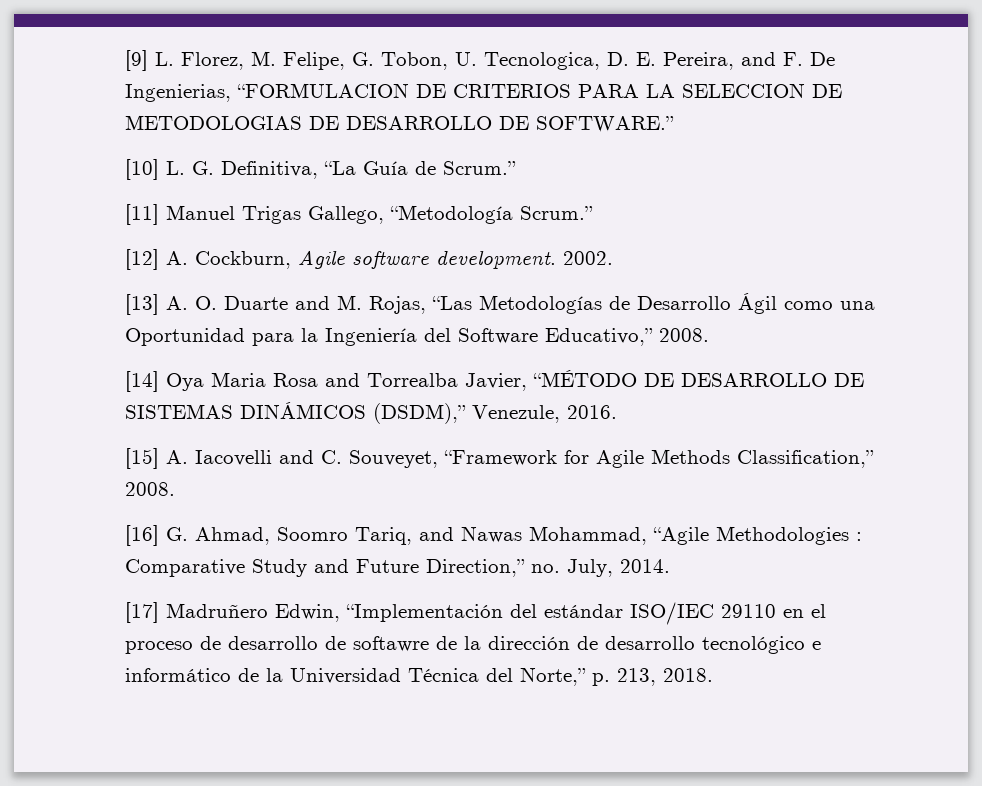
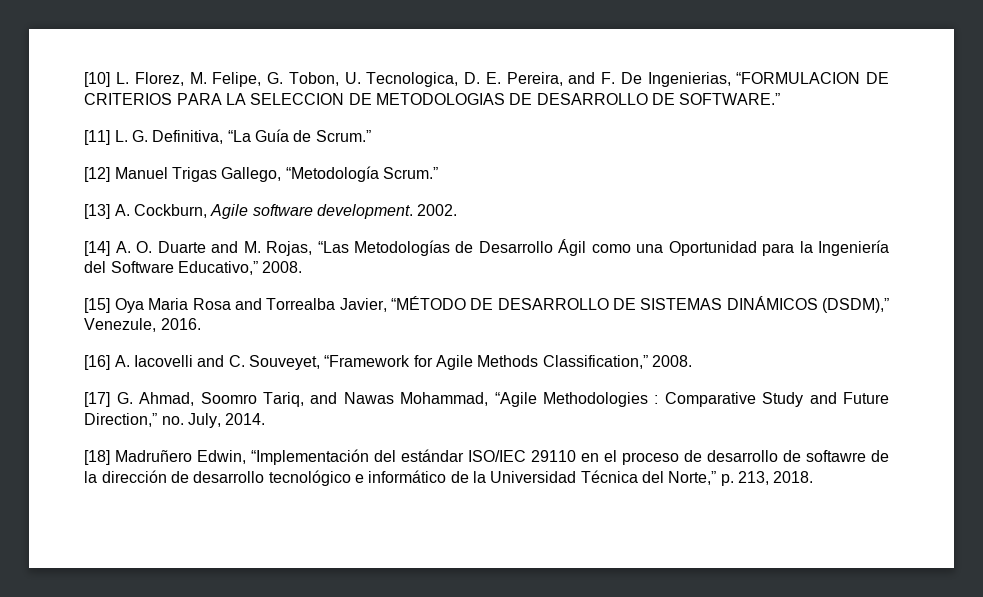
- [9] L. Florez, M. Felipe, G. Tobon, U. Tecnologica, D. E. Pereira, and F. De Ingenierias, “FORMULACION DE CRITERIOS PARA LA SELECCION DE METODOLOGIAS DE DESARROLLO DE SOFTWARE.”
+ [10] L. Florez, M. Felipe, G. Tobon, U. Tecnologica, D. E. Pereira, and F. De Ingenierias, “FORMULACION DE CRITERIOS PARA LA SELECCION DE METODOLOGIAS DE DESARROLLO DE SOFTWARE.”
- [10] L. G. Definitiva, “La Guía de Scrum.”
+ [11] L. G. Definitiva, “La Guía de Scrum.”
- [11] Manuel Trigas Gallego, “Metodología Scrum.”
+ [12] Manuel Trigas Gallego, “Metodología Scrum.”
- [12] A. Cockburn, Agile software development.
+ [13] A. Cockburn, Agile software development.
- [13] A. O. Duarte and M. Rojas, “Las Metodologías de Desarrollo Ágil como una Oportunidad para la Ingeniería del Software Educativo,” 2008.
+ [14] A. O. Duarte and M. Rojas, “Las Metodologías de Desarrollo Ágil como una Oportunidad para la Ingeniería del Software Educativo,” 2008.
- [14] Oya Maria Rosa and Torrealba Javier, “MÉTODO DE DESARROLLO DE SISTEMAS DINÁMICOS (DSDM),” Venezule, 2016.
+ [15] Oya Maria Rosa and Torrealba Javier, “MÉTODO DE DESARROLLO DE SISTEMAS DINÁMICOS (DSDM),” Venezule, 2016.
- [15] A. Iacovelli and C. Souveyet, “Framework for Agile Methods Classification,” 2008.
+ [16] A. Iacovelli and C. Souveyet, “Framework for Agile Methods Classification,” 2008.
- [16] G. Ahmad, Soomro Tariq, and Nawas Mohammad, “Agile Methodologies : Comparative Study and Future Direction,” no. July, 2014.
+ [17] G. Ahmad, Soomro Tariq, and Nawas Mohammad, “Agile Methodologies : Comparative Study and Future Direction,” no. July, 2014.
- [17] Madruñero Edwin, “Implementación del estándar ISO/IEC 29110 en el proceso de desarrollo de softawre de la dirección de desarrollo tecnológico e informático de la Universidad Técnica del Norte,” p. 213, 2018.
+ [18] Madruñero Edwin, “Implementación del estándar ISO/IEC 29110 en el proceso de desarrollo de softawre de la dirección de desarrollo tecnológico e informático de la Universidad Técnica del Norte,” p. 213, 2018.

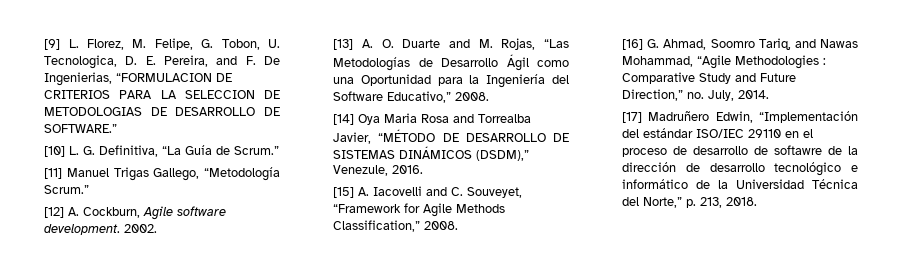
- [10] L. Florez, M. Felipe, G. Tobon, U. Tecnologica, D. E. Pereira, and F. De Ingenierias, “FORMULACION DE CRITERIOS PARA LA SELECCION DE METODOLOGIAS DE DESARROLLO DE SOFTWARE.”
+ [9] L. Florez, M. Felipe, G. Tobon, U. Tecnologica, D. E. Pereira, and F. De Ingenierias, “FORMULACION DE CRITERIOS PARA LA SELECCION DE METODOLOGIAS DE DESARROLLO DE SOFTWARE.”
- [11] L. G. Definitiva, “La Guía de Scrum.”
+ [10] L. G. Definitiva, “La Guía de Scrum.”
- [12] Manuel Trigas Gallego, “Metodología Scrum.”
+ [11] Manuel Trigas Gallego, “Metodología Scrum.”
- [13] A. Cockburn, Agile software development.
+ [12] A. Cockburn, Agile software development.
- [14] A. O. Duarte and M. Rojas, “Las Metodologías de Desarrollo Ágil como una Oportunidad para la Ingeniería del Software Educativo,” 2008.
+ [13] A. O. Duarte and M. Rojas, “Las Metodologías de Desarrollo Ágil como una Oportunidad para la Ingeniería del Software Educativo,” 2008.
- [15] Oya Maria Rosa and Torrealba Javier, “MÉTODO DE DESARROLLO DE SISTEMAS DINÁMICOS (DSDM),” Venezule, 2016.
+ [14] Oya Maria Rosa and Torrealba Javier, “MÉTODO DE DESARROLLO DE SISTEMAS DINÁMICOS (DSDM),” Venezule, 2016.
- [16] A. Iacovelli and C. Souveyet, “Framework for Agile Methods Classification,” 2008.
+ [15] A. Iacovelli and C. Souveyet, “Framework for Agile Methods Classification,” 2008.
- [17] G. Ahmad, Soomro Tariq, and Nawas Mohammad, “Agile Methodologies : Comparative Study and Future Direction,” no. July, 2014.
+ [16] G. Ahmad, Soomro Tariq, and Nawas Mohammad, “Agile Methodologies : Comparative Study and Future Direction,” no. July, 2014.
- [18] Madruñero Edwin, “Implementación del estándar ISO/IEC 29110 en el proceso de desarrollo de softawre de la dirección de desarrollo tecnológico e informático de la Universidad Técnica del Norte,” p. 213, 2018.
+ [17] Madruñero Edwin, “Implementación del estándar ISO/IEC 29110 en el proceso de desarrollo de softawre de la dirección de desarrollo tecnológico e informático de la Universidad Técnica del Norte,” p. 213, 2018.

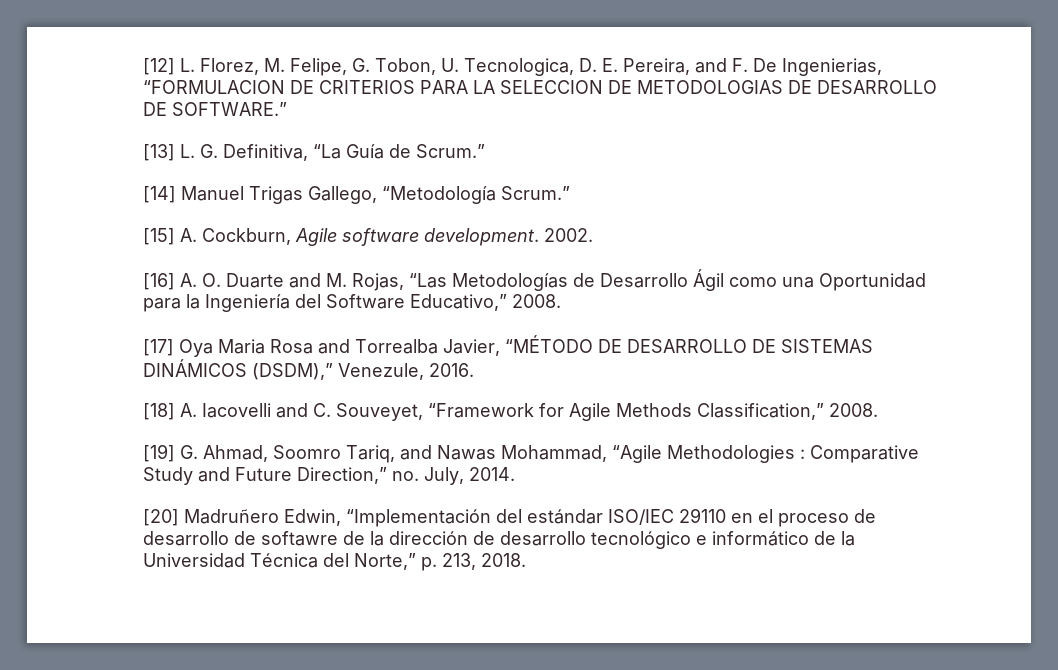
- [9] L. Florez, M. Felipe, G. Tobon, U. Tecnologica, D. E. Pereira, and F. De Ingenierias, “FORMULACION DE CRITERIOS PARA LA SELECCION DE METODOLOGIAS DE DESARROLLO DE SOFTWARE.”
+ [12] L. Florez, M. Felipe, G. Tobon, U. Tecnologica, D. E. Pereira, and F. De Ingenierias, “FORMULACION DE CRITERIOS PARA LA SELECCION DE METODOLOGIAS DE DESARROLLO DE SOFTWARE.”
- [10] L. G. Definitiva, “La Guía de Scrum.”
+ [13] L. G. Definitiva, “La Guía de Scrum.”
- [11] Manuel Trigas Gallego, “Metodología Scrum.”
+ [14] Manuel Trigas Gallego, “Metodología Scrum.”
- [12] A. Cockburn, Agile software development.
+ [15] A. Cockburn, Agile software development.
- [13] A. O. Duarte and M. Rojas, “Las Metodologías de Desarrollo Ágil como una Oportunidad para la Ingeniería del Software Educativo,” 2008.
+ [16] A. O. Duarte and M. Rojas, “Las Metodologías de Desarrollo Ágil como una Oportunidad para la Ingeniería del Software Educativo,” 2008.
- [14] Oya Maria Rosa and Torrealba Javier, “MÉTODO DE DESARROLLO DE SISTEMAS DINÁMICOS (DSDM),” Venezule, 2016.
+ [17] Oya Maria Rosa and Torrealba Javier, “MÉTODO DE DESARROLLO DE SISTEMAS DINÁMICOS (DSDM),” Venezule, 2016.
- [15] A. Iacovelli and C. Souveyet, “Framework for Agile Methods Classification,” 2008.
+ [18] A. Iacovelli and C. Souveyet, “Framework for Agile Methods Classification,” 2008.
- [16] G. Ahmad, Soomro Tariq, and Nawas Mohammad, “Agile Methodologies : Comparative Study and Future Direction,” no. July, 2014.
+ [19] G. Ahmad, Soomro Tariq, and Nawas Mohammad, “Agile Methodologies : Comparative Study and Future Direction,” no. July, 2014.
- [17] Madruñero Edwin, “Implementación del estándar ISO/IEC 29110 en el proceso de desarrollo de softawre de la dirección de desarrollo tecnológico e informático de la Universidad Técnica del Norte,” p. 213, 2018.
+ [20] Madruñero Edwin, “Implementación del estándar ISO/IEC 29110 en el proceso de desarrollo de softawre de la dirección de desarrollo tecnológico e informático de la Universidad Técnica del Norte,” p. 213, 2018.

